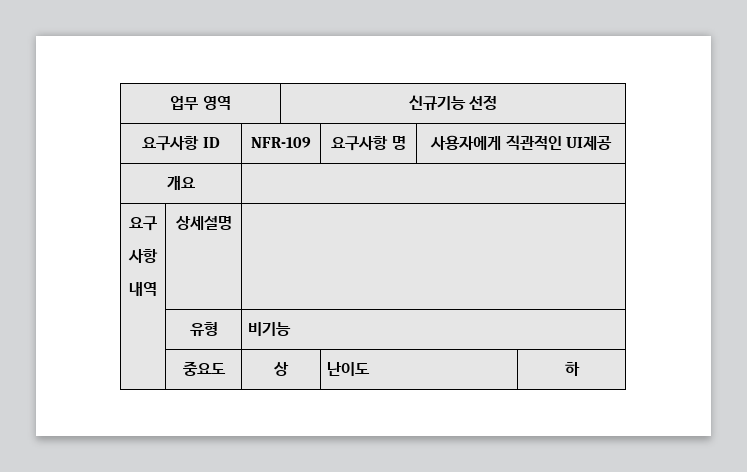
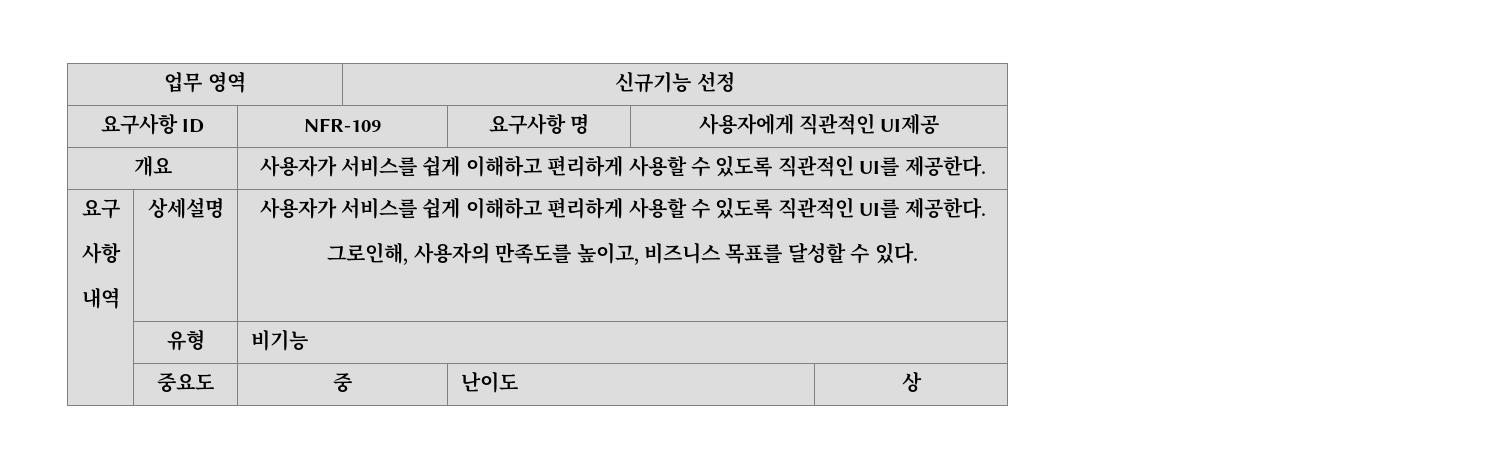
- 개요 |
+ 개요 | 사용자가 서비스를 쉽게 이해하고 편리하게 사용할 수 있도록 직관적인 UI를 제공한다.
  요구
  사항
- 내역 | 상세설명 |
+ 내역 | 상세설명 | 사용자가 서비스를 쉽게 이해하고 편리하게 사용할 수 있도록 직관적인 UI를 제공한다.
+ 그로인해, 사용자의 만족도를 높이고, 비즈니스 목표를 달성할 수 있다.
- | 중요도 | 상 | 난이도 | 하
+ | 중요도 | 중 | 난이도 | 상

